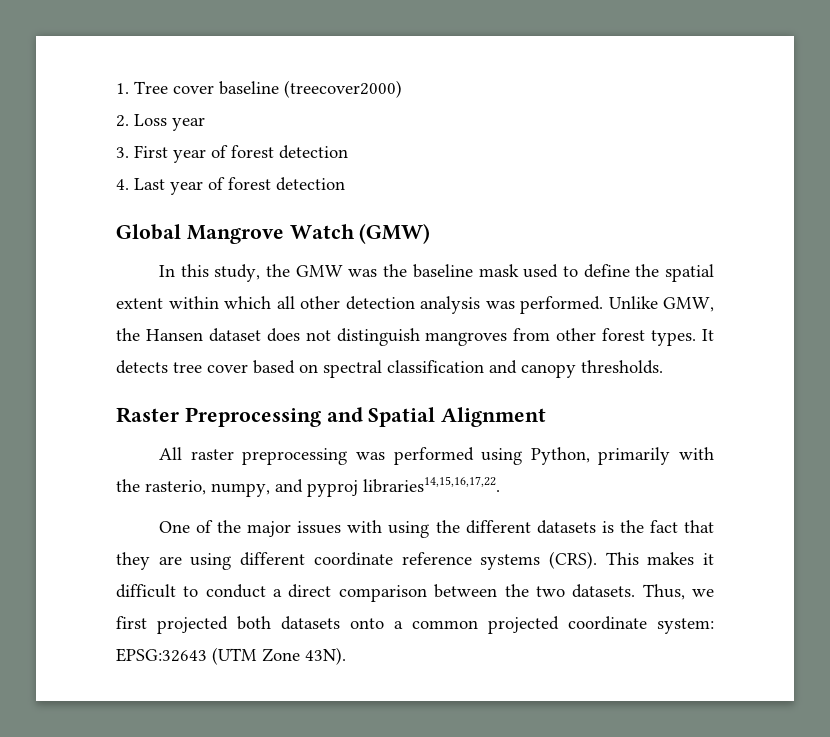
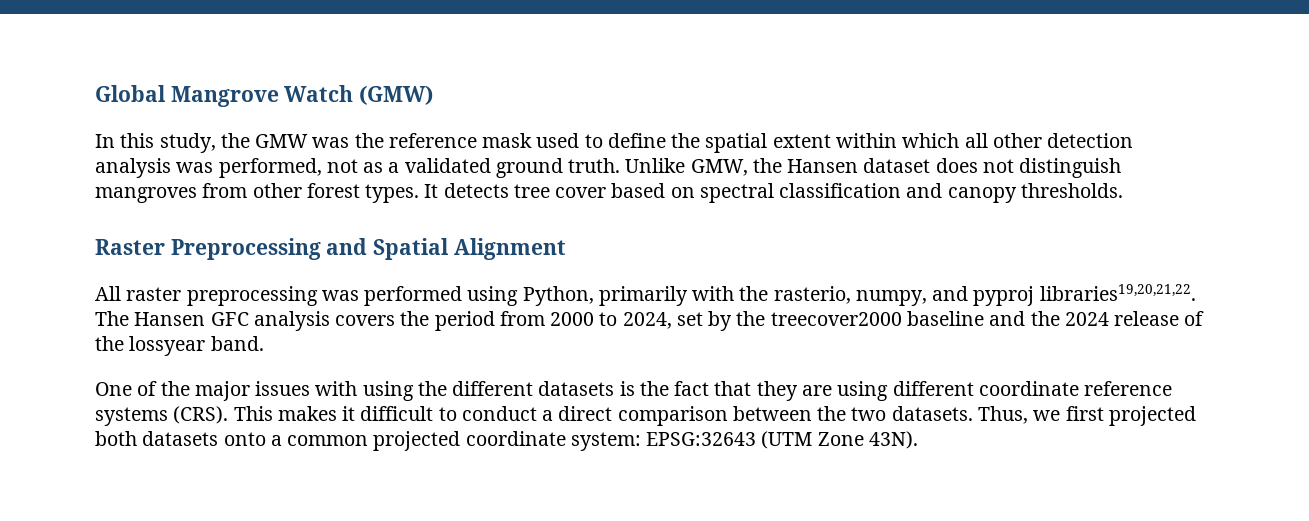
- 1. Tree cover baseline (treecover2000)
- 2. Loss year
- 3. First year of forest detection
- 4. Last year of forest detection
- In this study, the GMW was the baseline mask used to define the spatial extent within which all other detection analysis was performed.
+ In this study, the GMW was the reference mask used to define the spatial extent within which all other detection analysis was performed, not as a validated ground truth.
- All raster preprocessing was performed using Python, primarily with the rasterio, numpy, and pyproj libraries14,15,16,17,22.
+ All raster preprocessing was performed using Python, primarily with the rasterio, numpy, and pyproj libraries19,20,21,22. The Hansen GFC analysis covers the period from 2000 to 2024, set by the treecover2000 baseline and the 2024 release of the lossyear band.

